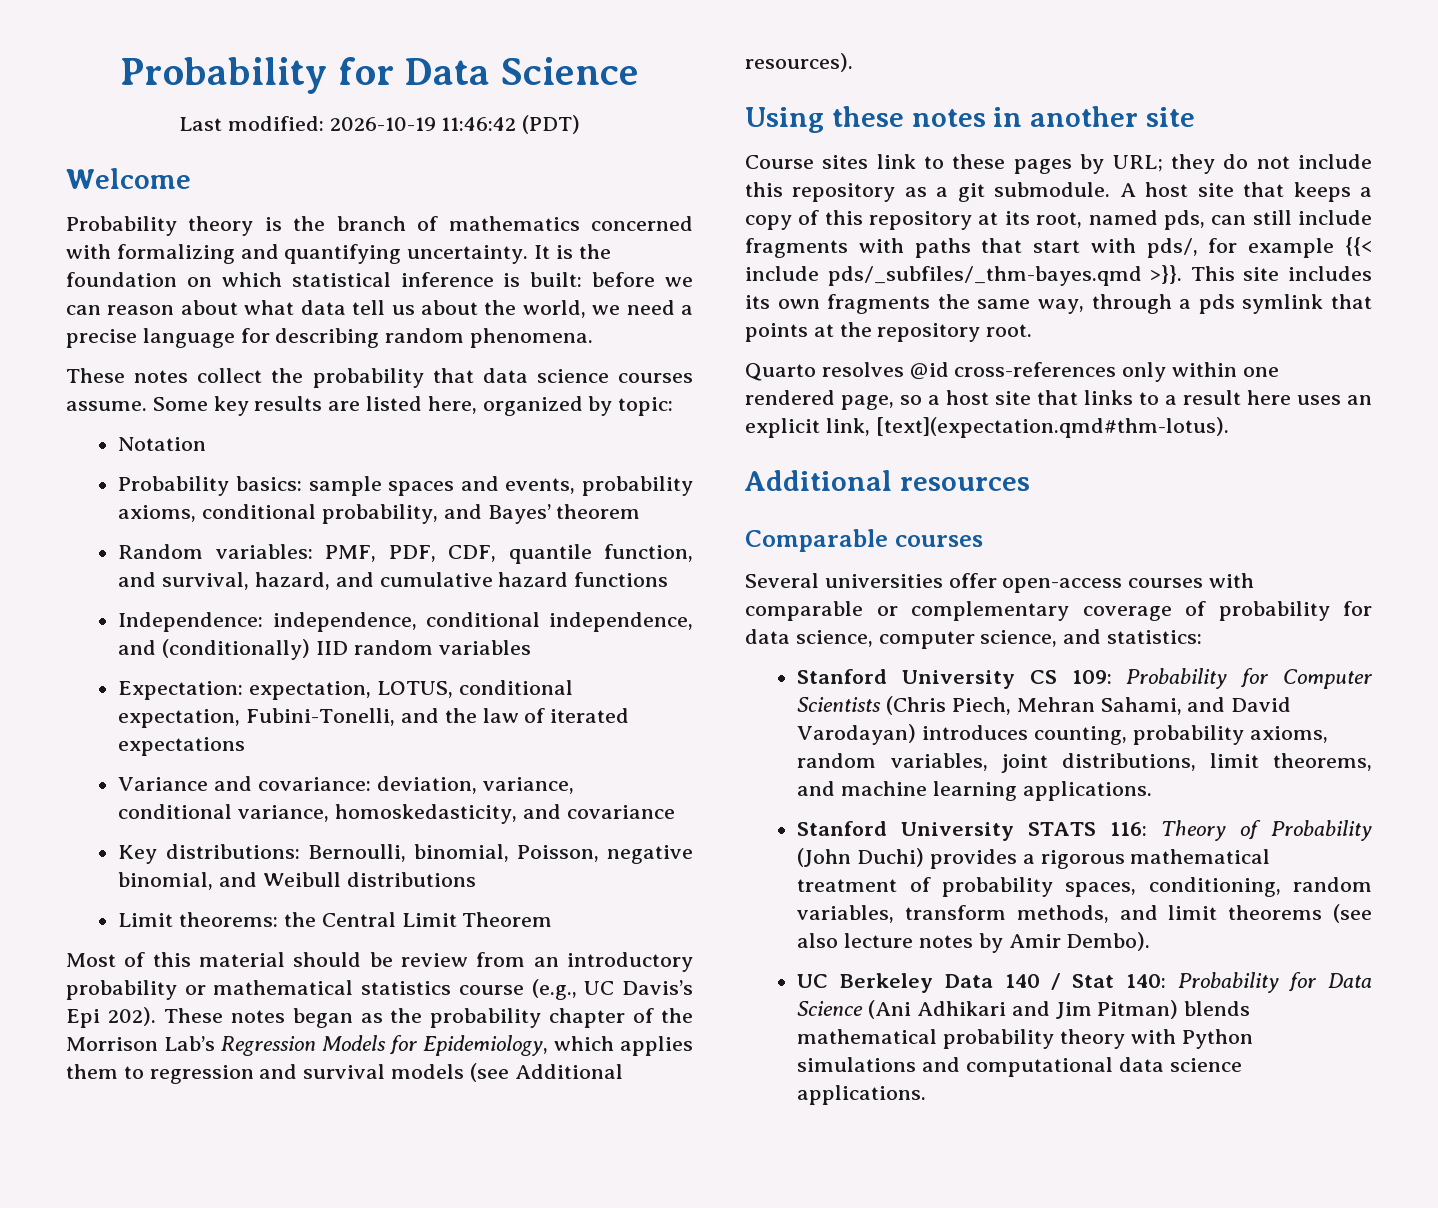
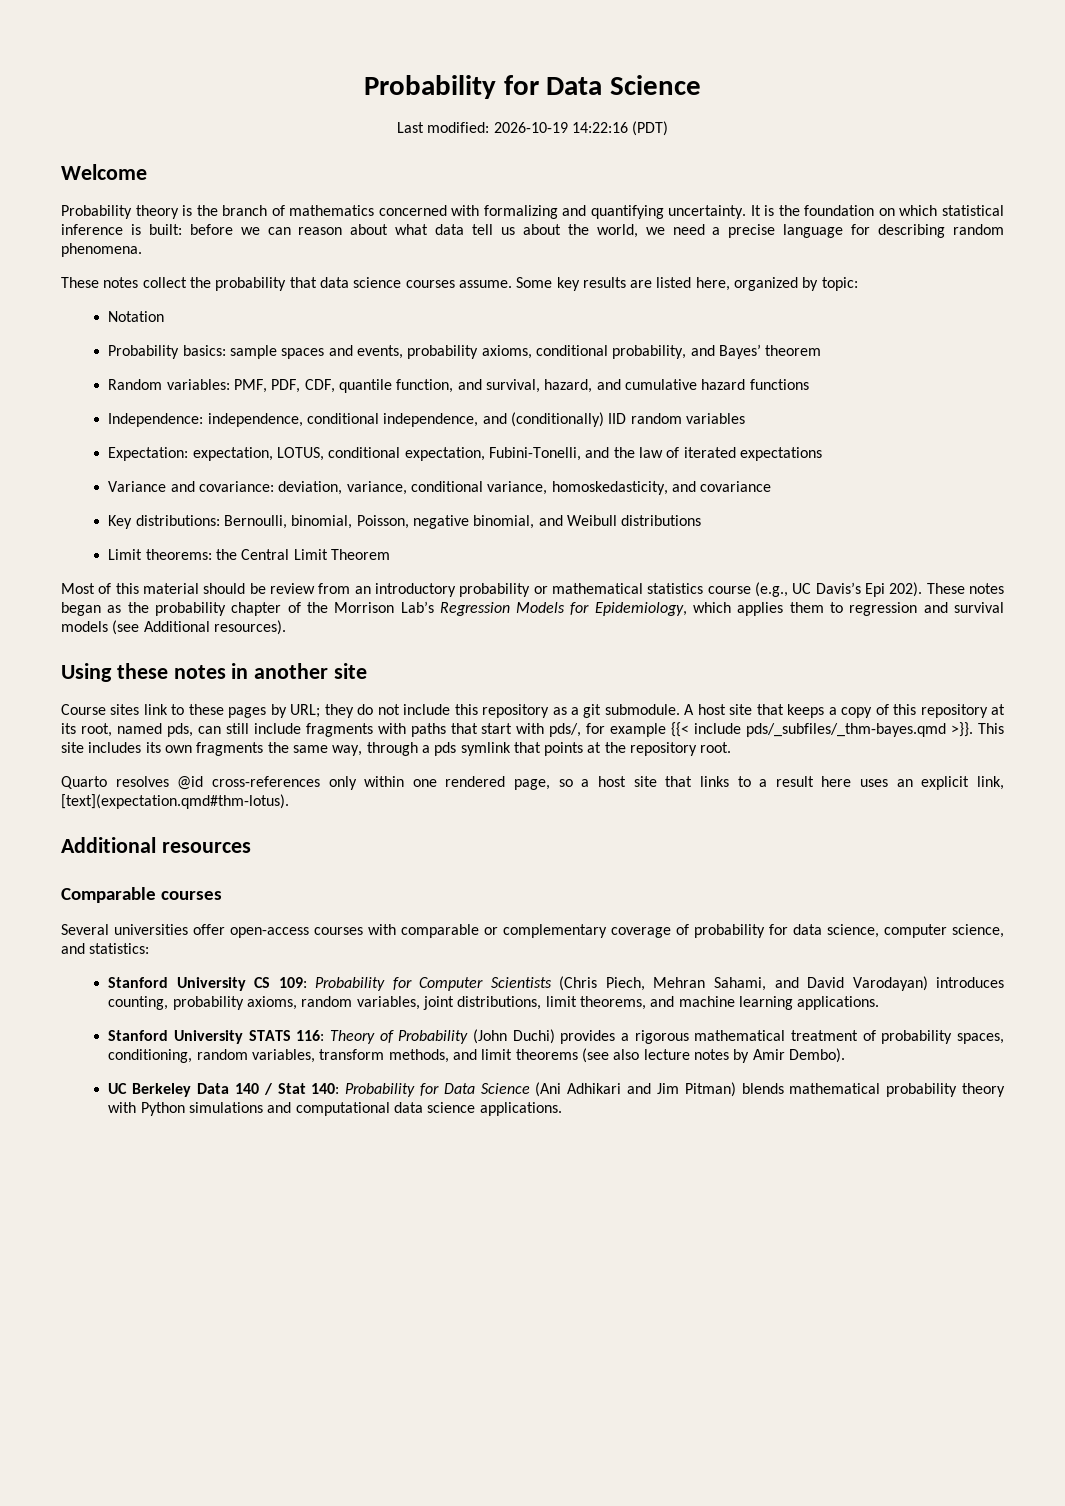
- Last modified: 2026-10-19 11:46:42 (PDT)
+ Last modified: 2026-10-19 14:22:16 (PDT)

